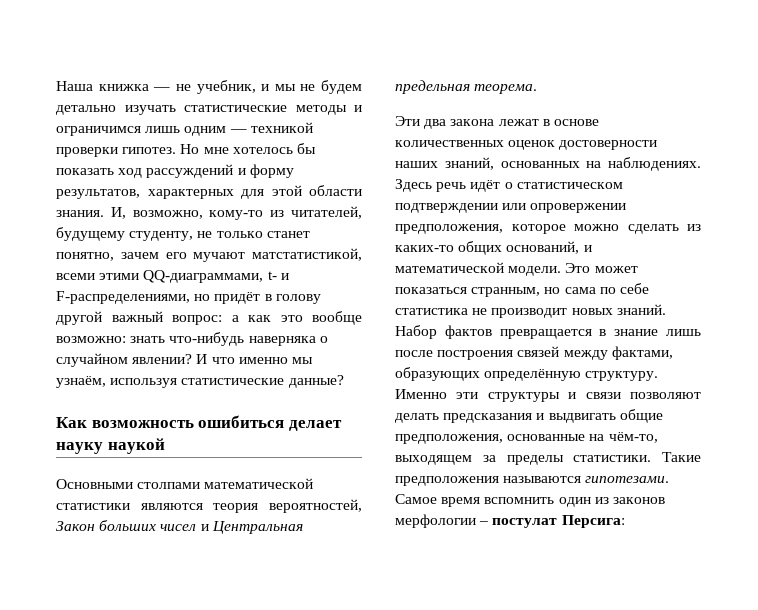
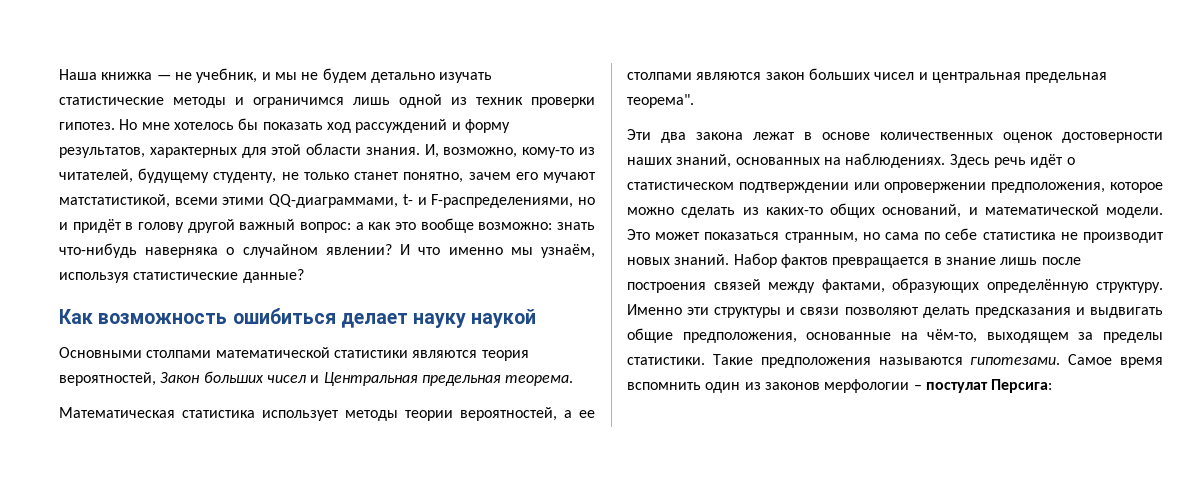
- Наша книжка — не учебник, и мы не будем детально изучать статистические методы и ограничимся лишь одним — техникой проверки гипотез.
+ Наша книжка — не учебник, и мы не будем детально изучать статистические методы и ограничимся лишь одной из техник проверки гипотез.
- И, возможно, кому-то из читателей, будущему студенту, не только станет понятно, зачем его мучают матстатистикой, всеми этими QQ-диаграммами, t- и F-распределениями, но придёт в голову другой важный вопрос: а как это вообще возможно: знать что-нибудь наверняка о случайном явлении?
+ И, возможно, кому-то из читателей, будущему студенту, не только станет понятно, зачем его мучают матстатистикой, всеми этими QQ-диаграммами, t- и F-распределениями, но и придёт в голову другой важный вопрос: а как это вообще возможно: знать что-нибудь наверняка о случайном явлении?
+ Математическая статистика использует методы теории вероятностей, а ее столпами являются закон больших чисел и центральная предельная теорема".

